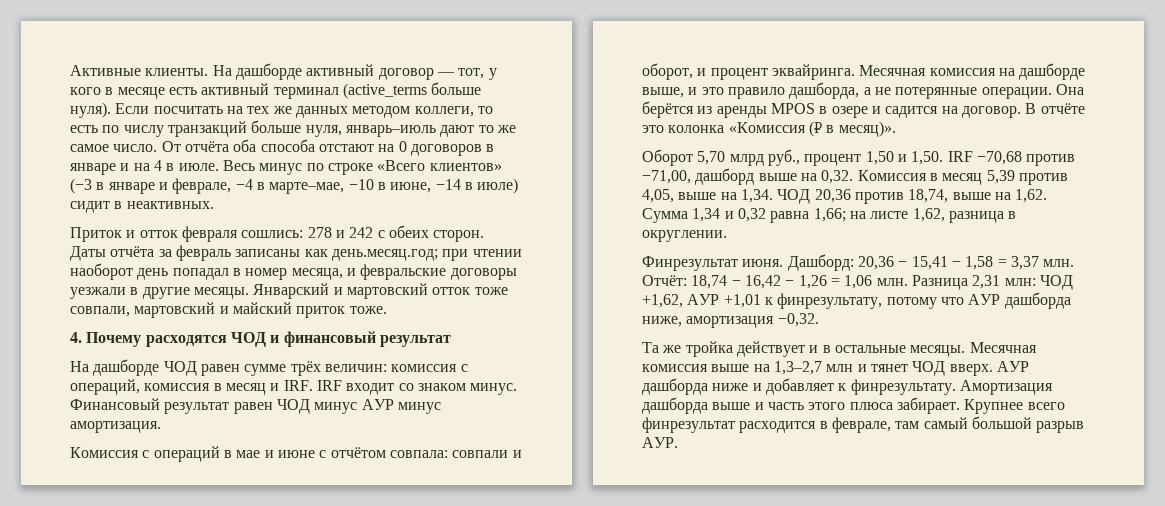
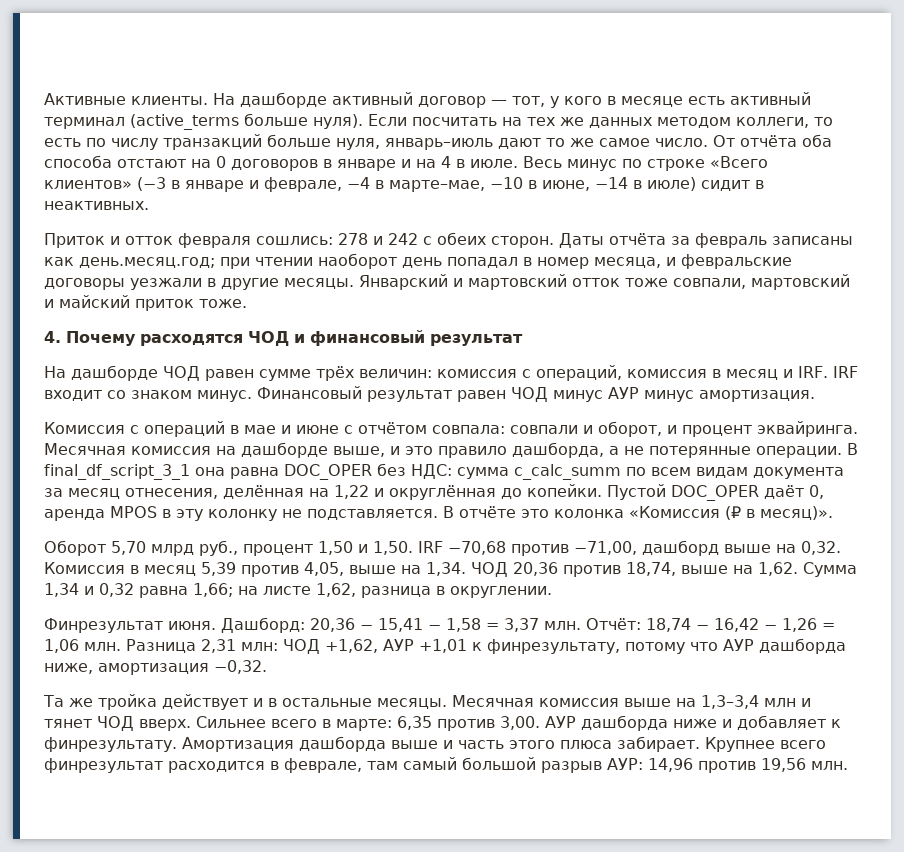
- Она берётся из аренды MPOS в озере и садится на договор.
+ В final_df_script_3_1 она равна DOC_OPER без НДС: сумма c_calc_summ по всем видам документа за месяц отнесения, делённая на 1,22 и округлённая до копейки. Пустой DOC_OPER даёт 0, аренда MPOS в эту колонку не подставляется.
- Месячная комиссия выше на 1,3–2,7 млн и тянет ЧОД вверх.
+ Месячная комиссия выше на 1,3–3,4 млн и тянет ЧОД вверх.
+ Сильнее всего в марте: 6,35 против 3,00.
- Крупнее всего финрезультат расходится в феврале, там самый большой разрыв АУР.
+ Крупнее всего финрезультат расходится в феврале, там самый большой разрыв АУР: 14,96 против 19,56 млн.

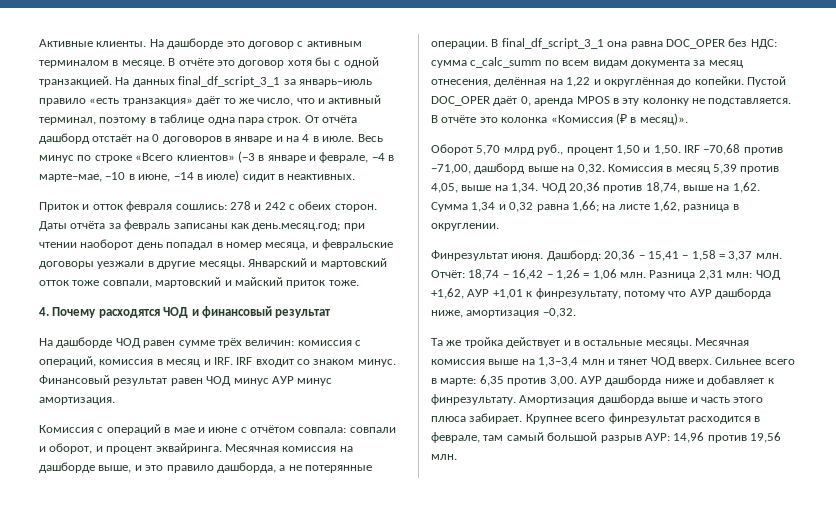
- На дашборде активный договор — тот, у кого в месяце есть активный терминал (active_terms больше нуля). Если посчитать на тех же данных методом коллеги, то есть по числу транзакций больше нуля, январь–июль дают то же самое число. От отчёта оба способа отстают на 0 договоров в январе и на 4 в июле.
+ На дашборде это договор с активным терминалом в месяце. В отчёте это договор хотя бы с одной транзакцией. На данных final_df_script_3_1 за январь–июль правило «есть транзакция» даёт то же число, что и активный терминал, поэтому в таблице одна пара строк. От отчёта дашборд отстаёт на 0 договоров в январе и на 4 в июле.

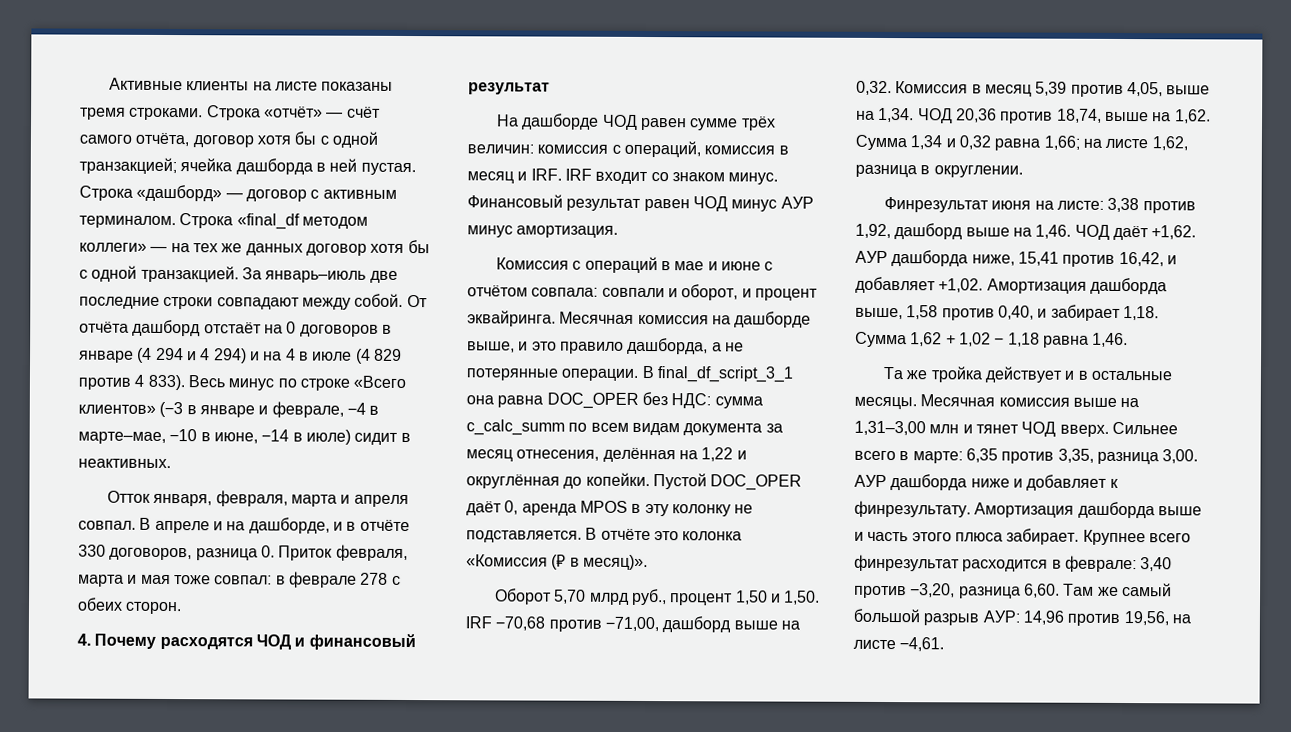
- Активные клиенты. На дашборде это договор с активным терминалом в месяце. В отчёте это договор хотя бы с одной транзакцией.
+ Активные клиенты на листе показаны тремя строками. Строка «отчёт» — счёт самого отчёта, договор хотя бы с одной транзакцией; ячейка дашборда в ней пустая. Строка «дашборд» — договор с активным терминалом. Строка «final_df методом коллеги» — на тех же данных договор хотя бы с одной транзакцией.
- На данных final_df_script_3_1 за январь–июль правило «есть транзакция» даёт то же число, что и активный терминал, поэтому в таблице одна пара строк.
+ За январь–июль две последние строки совпадают между собой.
- От отчёта дашборд отстаёт на 0 договоров в январе и на 4 в июле.
+ От отчёта дашборд отстаёт на 0 договоров в январе (4 294 и 4 294) и на 4 в июле (4 829 против 4 833).
- Приток и отток февраля сошлись: 278 и 242 с обеих сторон. Даты отчёта за февраль записаны как день.месяц.год; при чтении наоборот день попадал в номер месяца, и февральские договоры уезжали в другие месяцы. Январский и мартовский отток тоже совпали, мартовский и майский приток тоже.
+ Отток января, февраля, марта и апреля совпал. В апреле и на дашборде, и в отчёте 330 договоров, разница 0. Приток февраля, марта и мая тоже совпал: в феврале 278 с обеих сторон.
- Финрезультат июня. Дашборд: 20,36 − 15,41 − 1,58 = 3,37 млн. Отчёт: 18,74 − 16,42 − 1,26 = 1,06 млн. Разница 2,31 млн: ЧОД +1,62, АУР +1,01 к финрезультату, потому что АУР дашборда ниже, амортизация −0,32.
+ Финрезультат июня на листе: 3,38 против 1,92, дашборд выше на 1,46. ЧОД даёт +1,62. АУР дашборда ниже, 15,41 против 16,42, и добавляет +1,02. Амортизация дашборда выше, 1,58 против 0,40, и забирает 1,18. Сумма 1,62 + 1,02 − 1,18 равна 1,46.
- Месячная комиссия выше на 1,3–3,4 млн и тянет ЧОД вверх.
+ Месячная комиссия выше на 1,31–3,00 млн и тянет ЧОД вверх.
- Сильнее всего в марте: 6,35 против 3,00.
+ Сильнее всего в марте: 6,35 против 3,35, разница 3,00.
- Крупнее всего финрезультат расходится в феврале, там самый большой разрыв АУР: 14,96 против 19,56 млн.
+ Крупнее всего финрезультат расходится в феврале: 3,40 против −3,20, разница 6,60. Там же самый большой разрыв АУР: 14,96 против 19,56, на листе −4,61.

